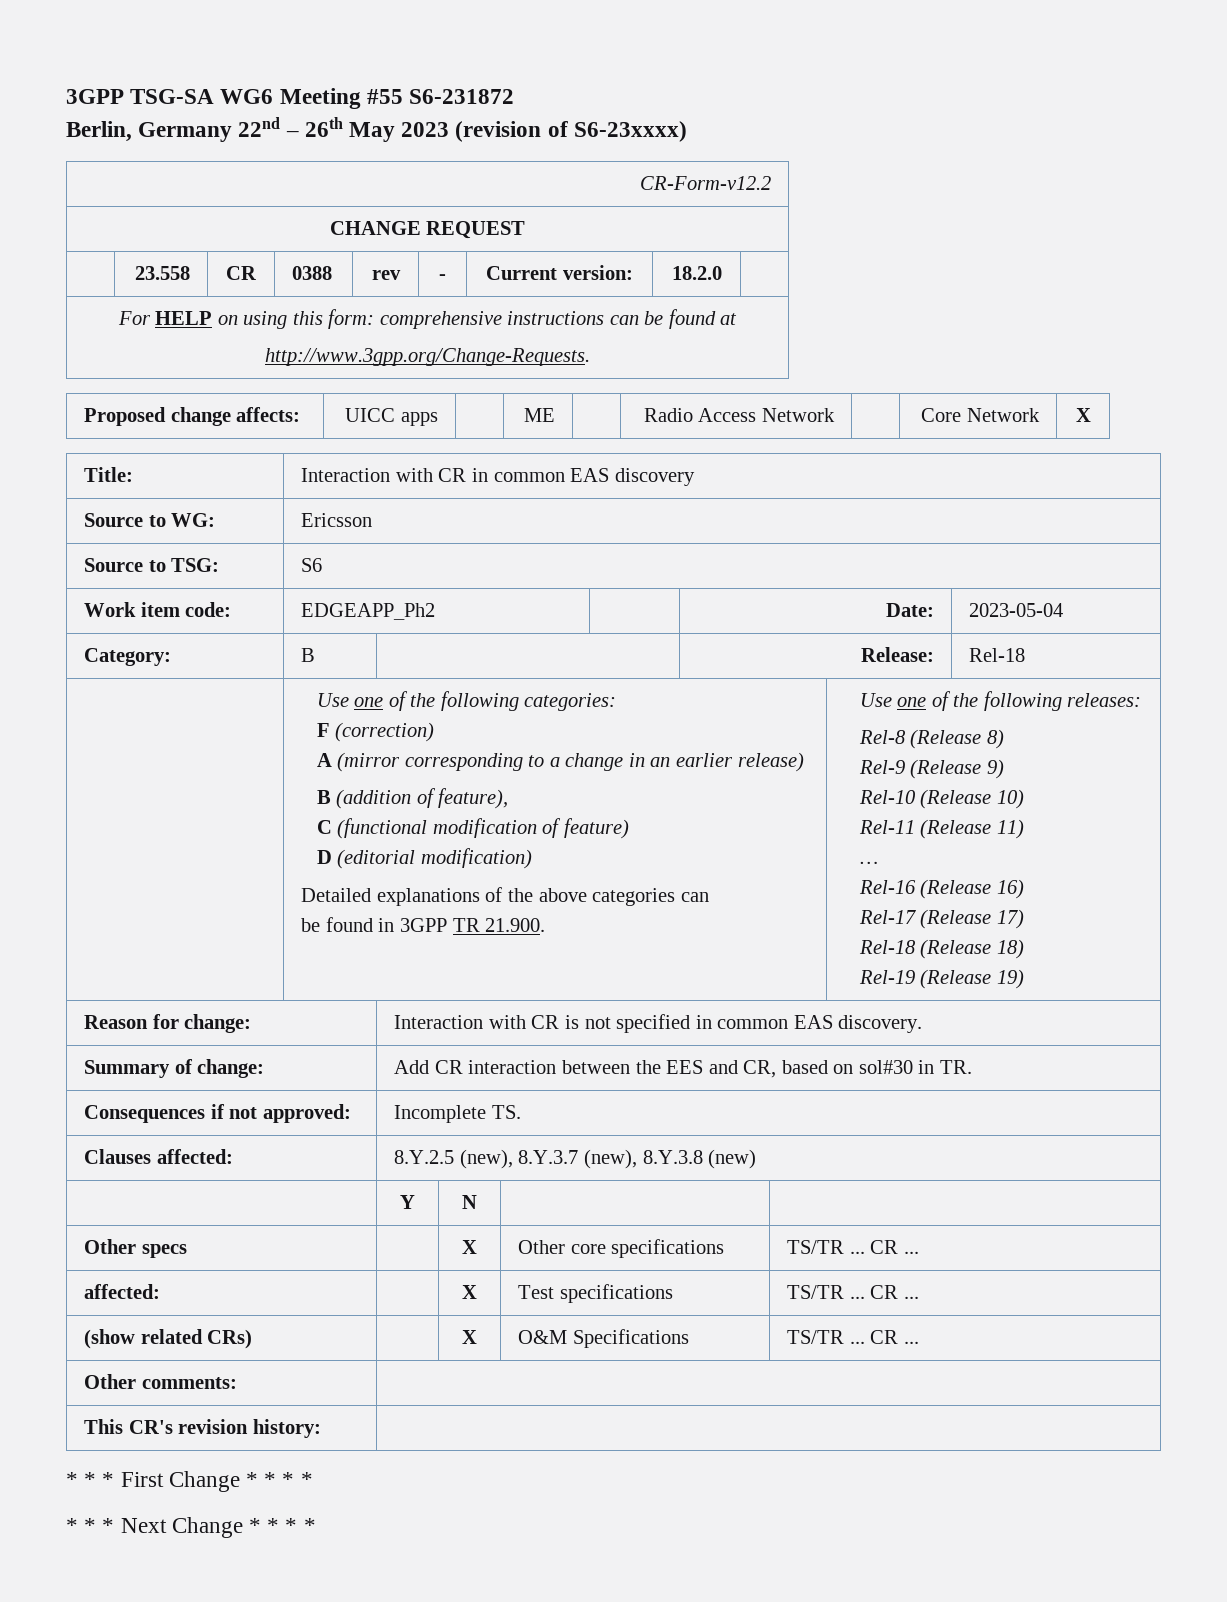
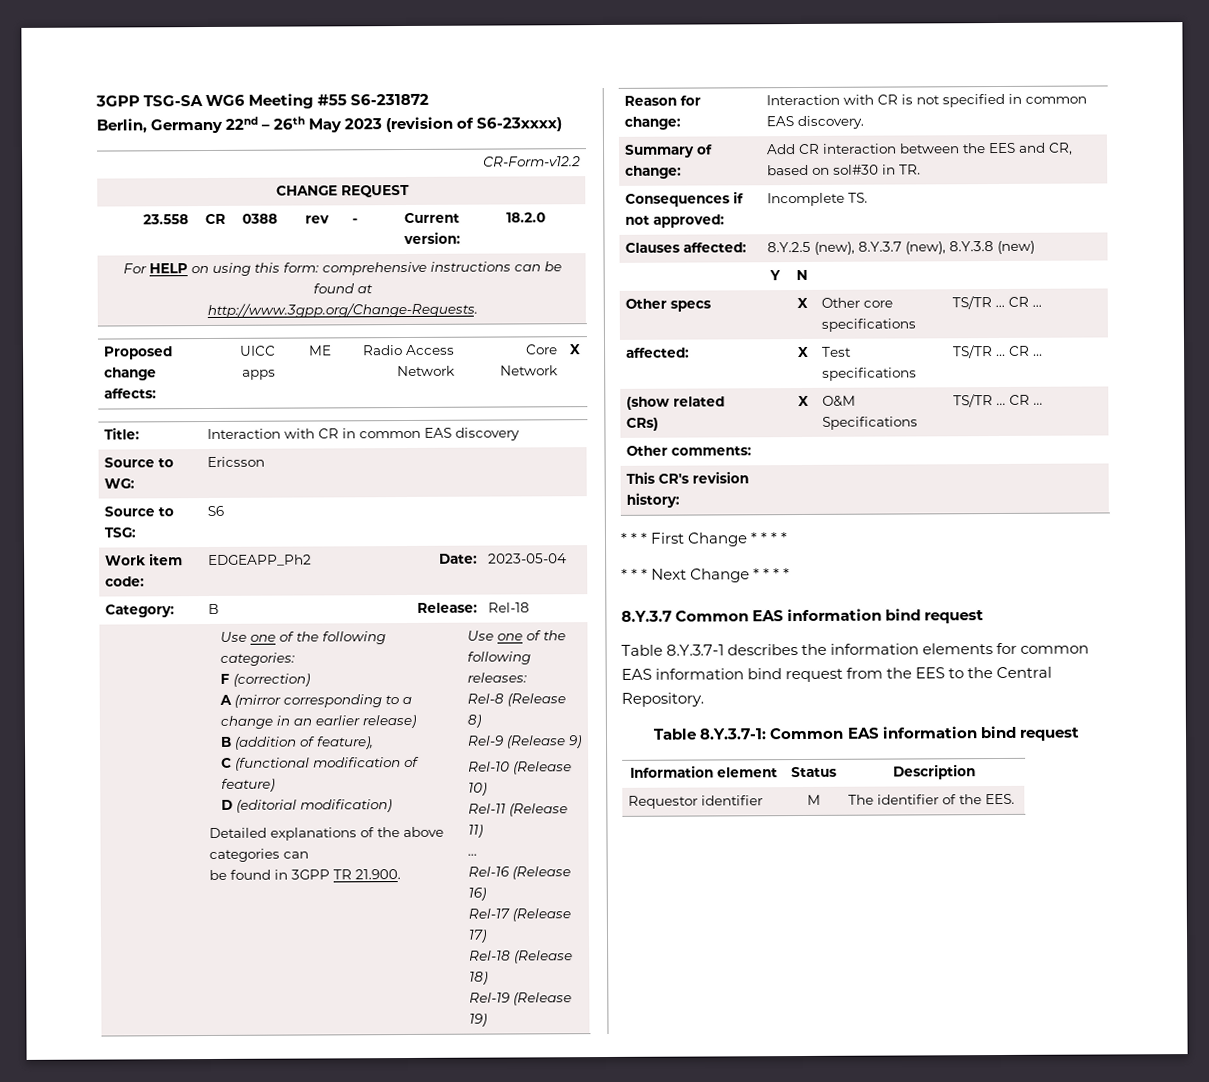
+ 8.Y.3.7 Common EAS information bind request
+ Table 8.Y.3.7-1 describes the information elements for common EAS information bind request from the EES to the Central Repository.
+ Table 8.Y.3.7-1: Common EAS information bind request
+ Information element | Status | Description
+ Requestor identifier | M | The identifier of the EES.

